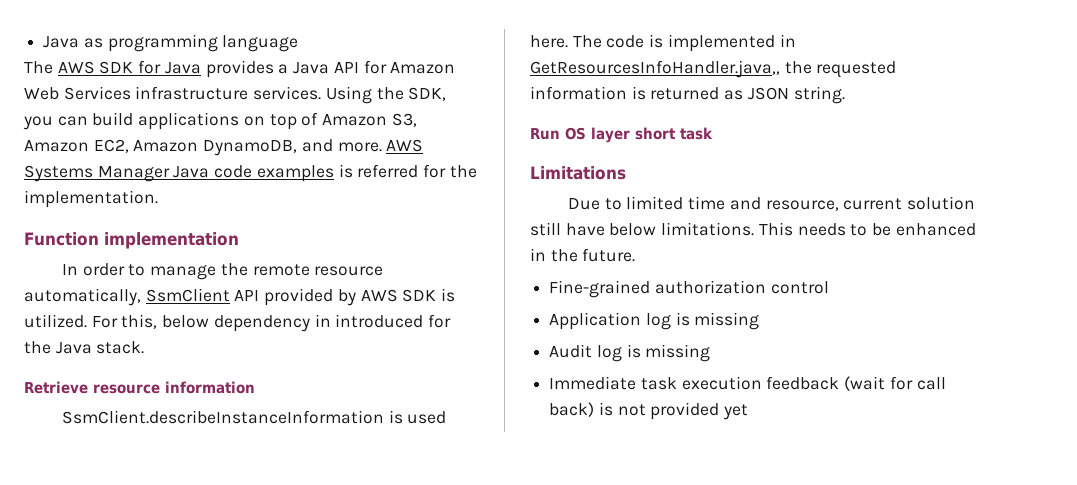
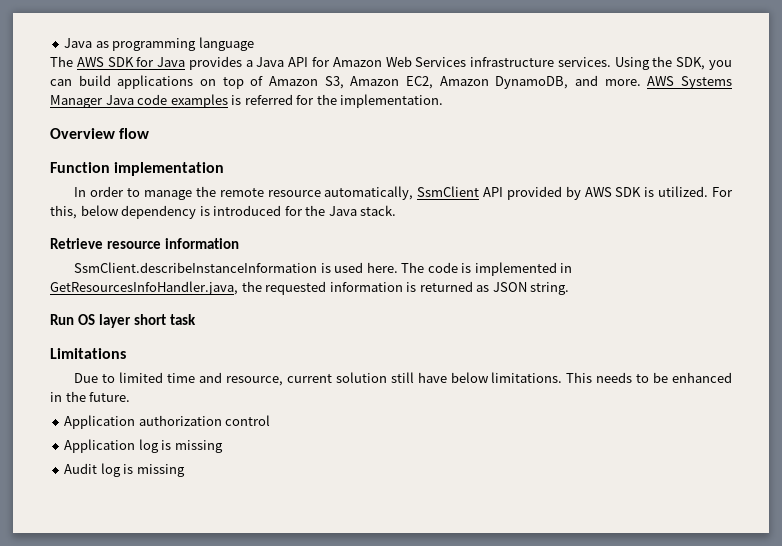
+ Overview flow
- For this, below dependency in introduced for the Java stack.
+ For this, below dependency is introduced for the Java stack.
- The code is implemented in GetResourcesInfoHandler.java,, the requested information is returned as JSON string.
+ The code is implemented in GetResourcesInfoHandler.java, the requested information is returned as JSON string.
- Fine-grained authorization control
+ Application authorization control
- Immediate task execution feedback (wait for call back) is not provided yet

